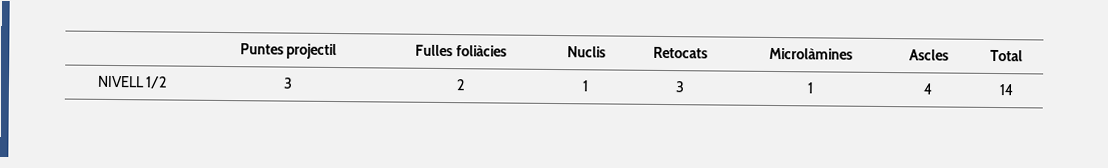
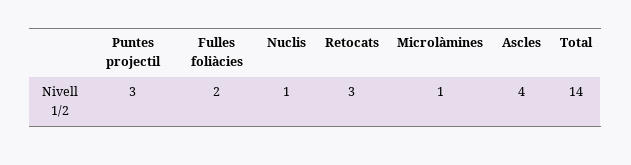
- NIVELL 1/2 | 3 | 2 | 1 | 3 | 1 | 4 | 14
+ Nivell 1/2 | 3 | 2 | 1 | 3 | 1 | 4 | 14

